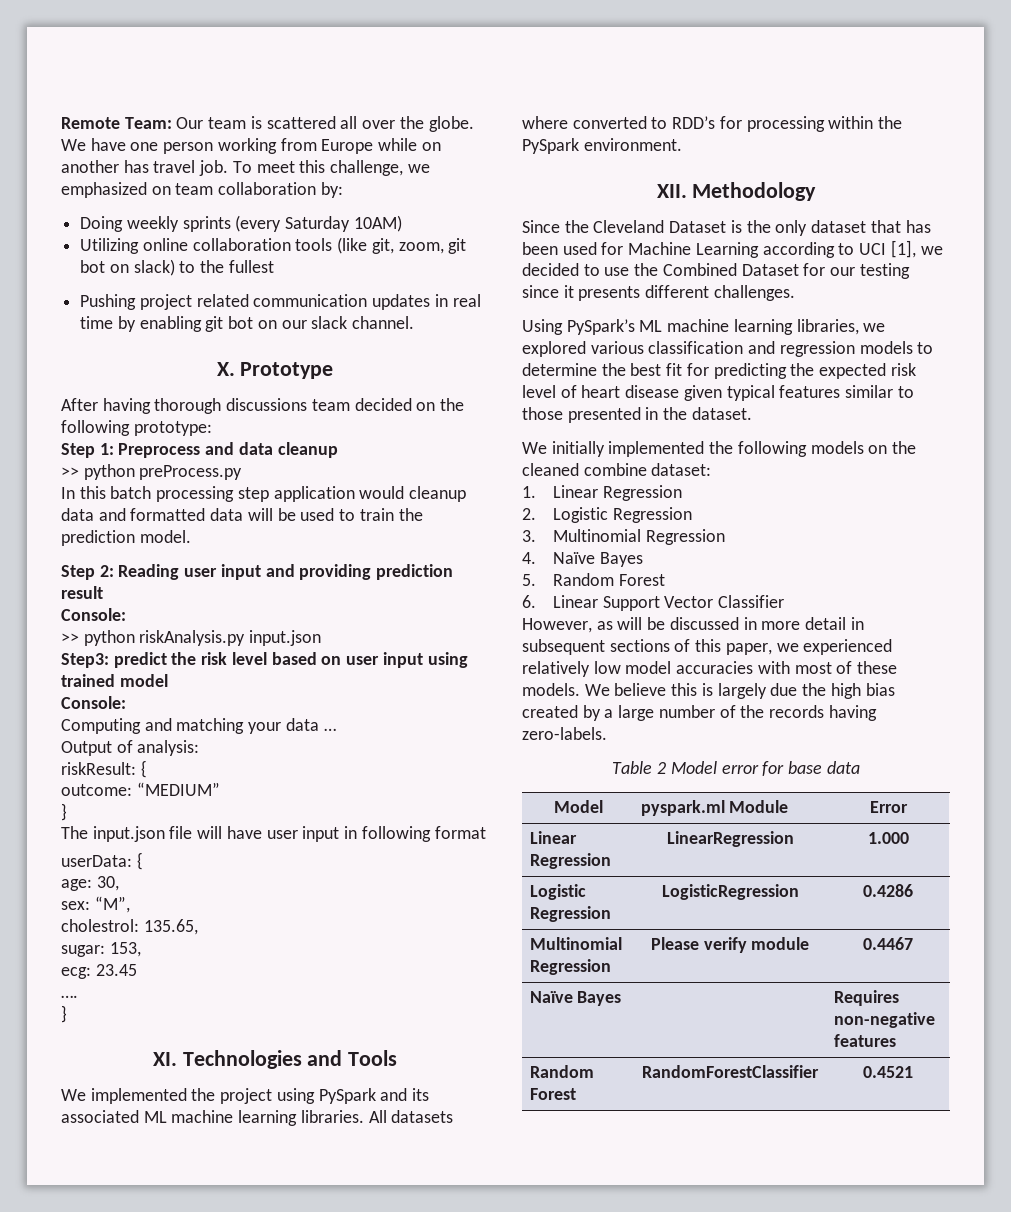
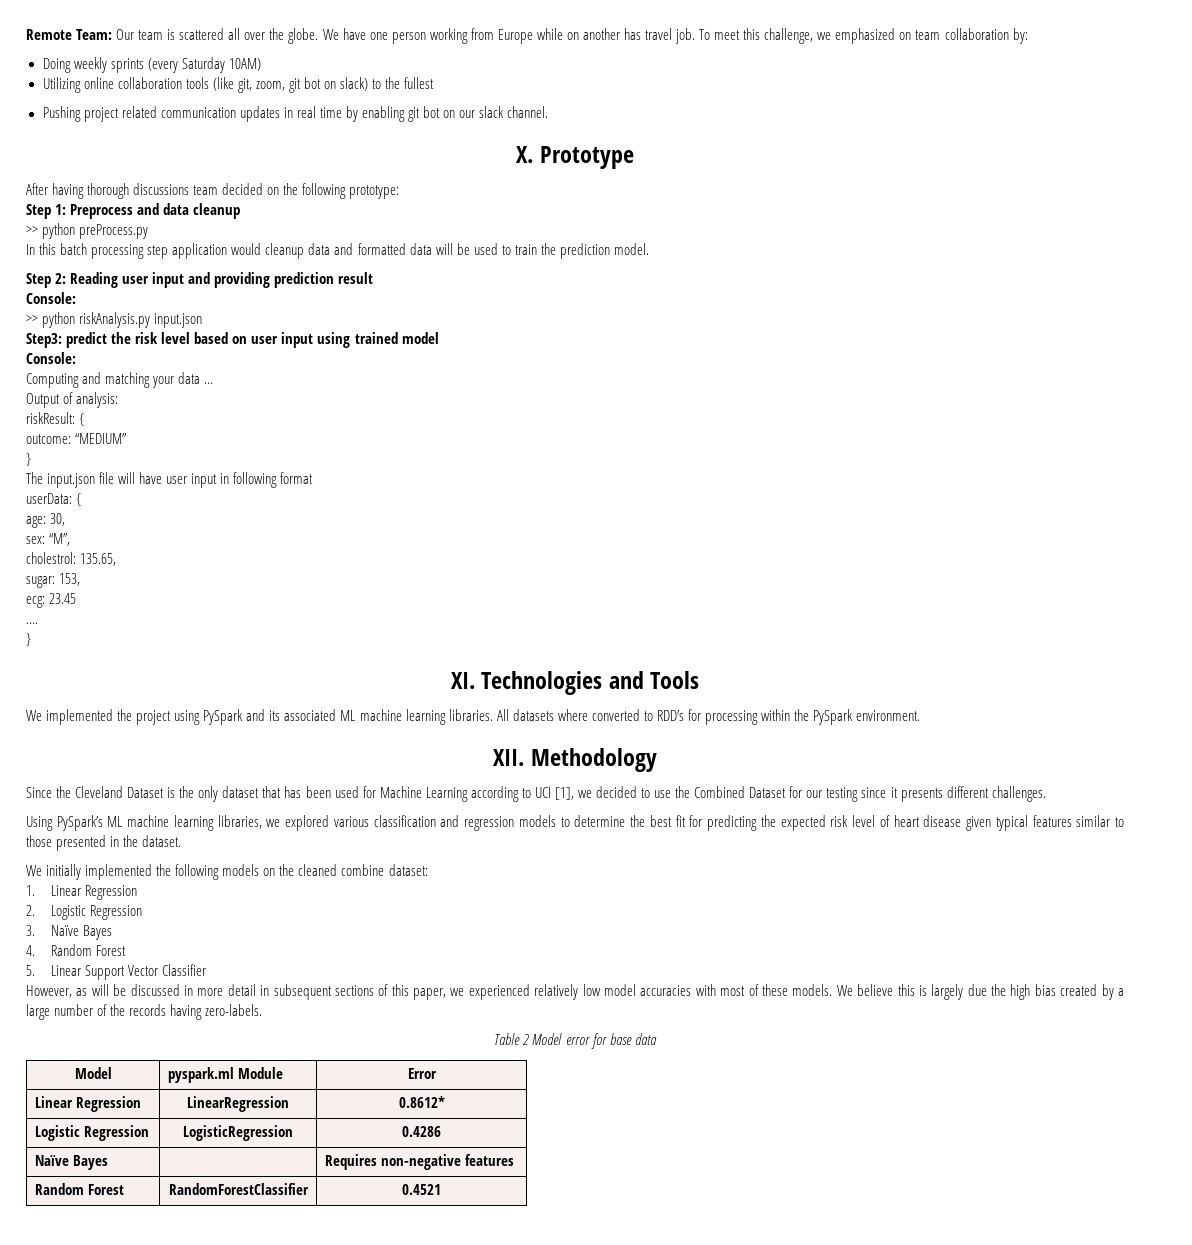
- 3. Multinomial Regression
- 4. Naïve Bayes
+ 3. Naïve Bayes
- 5. Random Forest
+ 4. Random Forest
- 6. Linear Support Vector Classifier
+ 5. Linear Support Vector Classifier
- Linear Regression | LinearRegression | 1.000
+ Linear Regression | LinearRegression | 0.8612*
- Multinomial Regression | Please verify module | 0.4467

